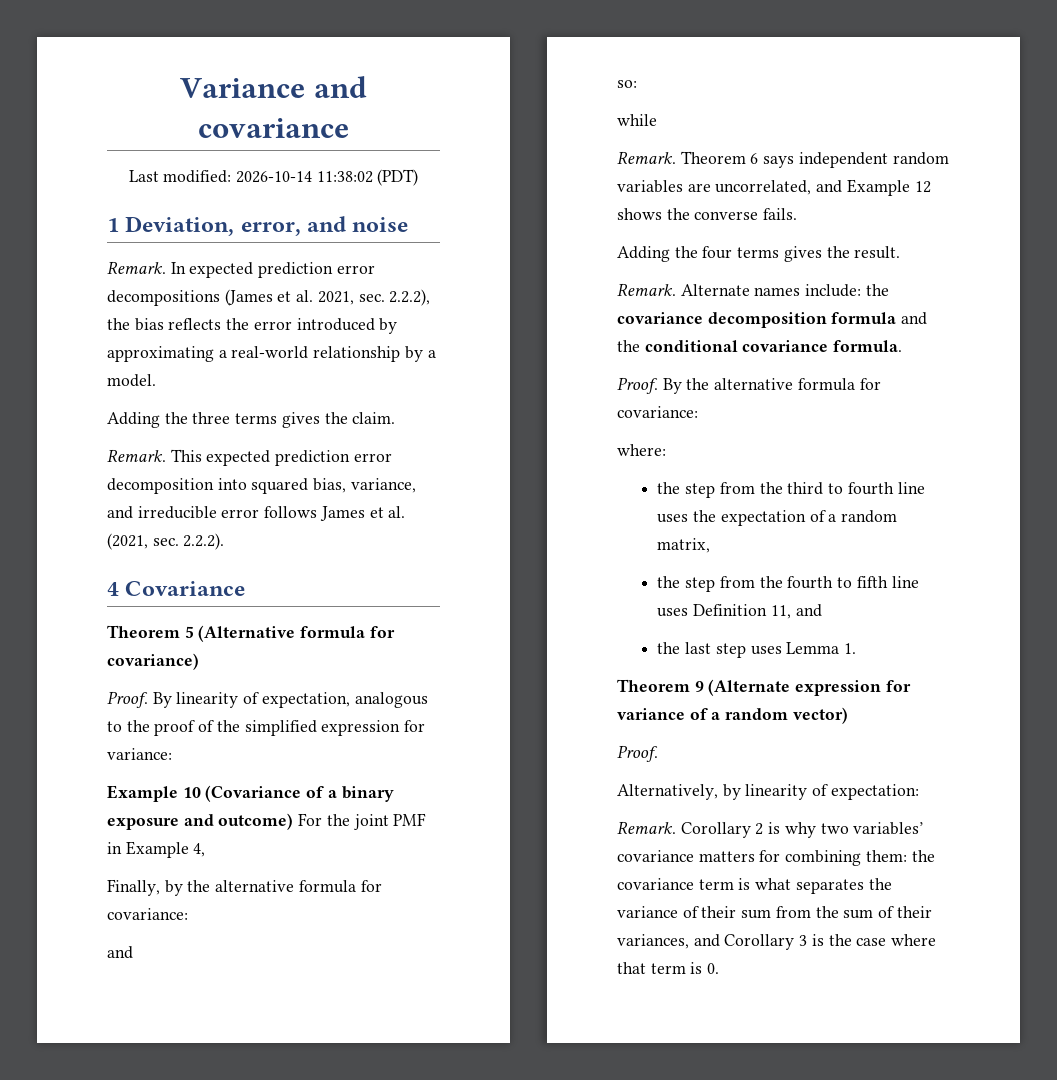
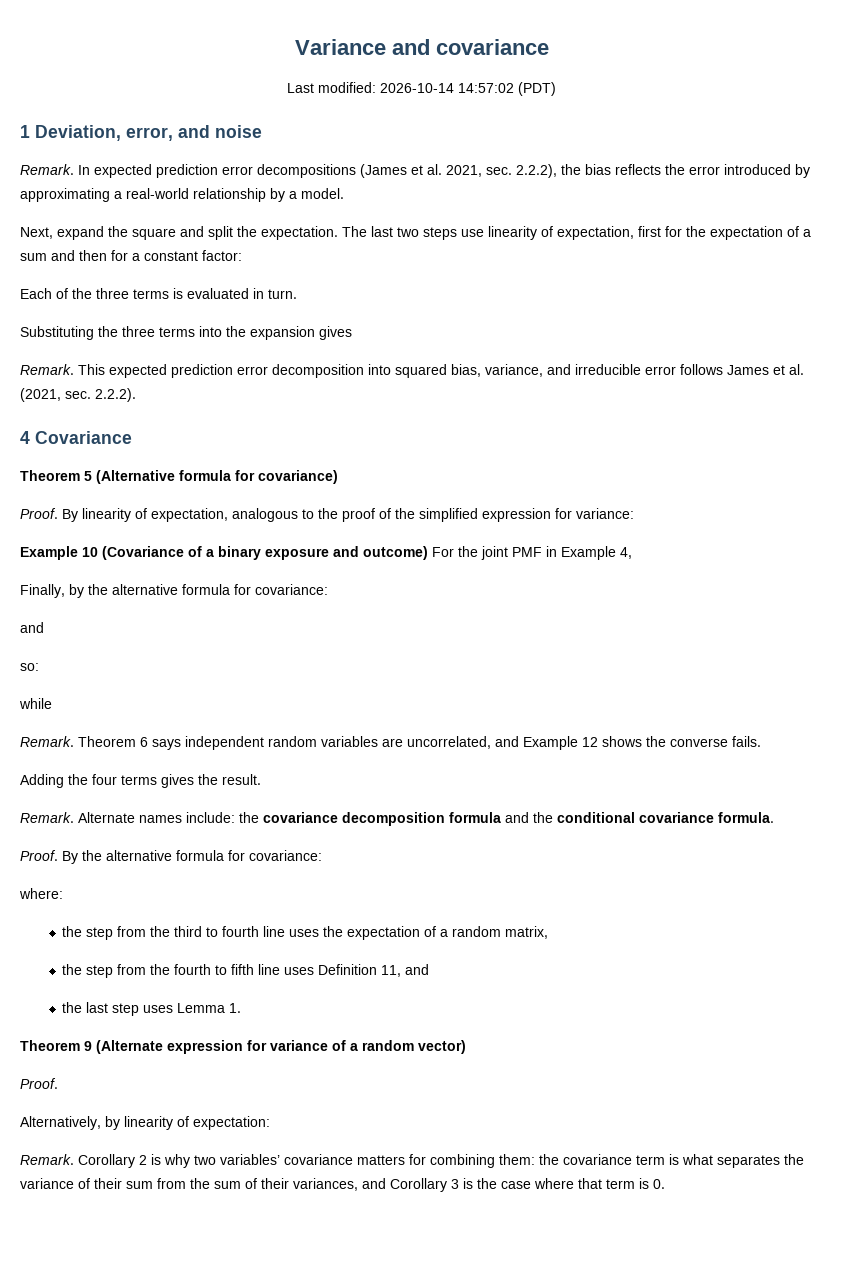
- Last modified: 2026-10-14 11:38:02 (PDT)
+ Last modified: 2026-10-14 14:57:02 (PDT)
- Adding the three terms gives the claim.
+ Next, expand the square and split the expectation. The last two steps use linearity of expectation, first for the expectation of a sum and then for a constant factor:
+ Each of the three terms is evaluated in turn.
+ Substituting the three terms into the expansion gives

